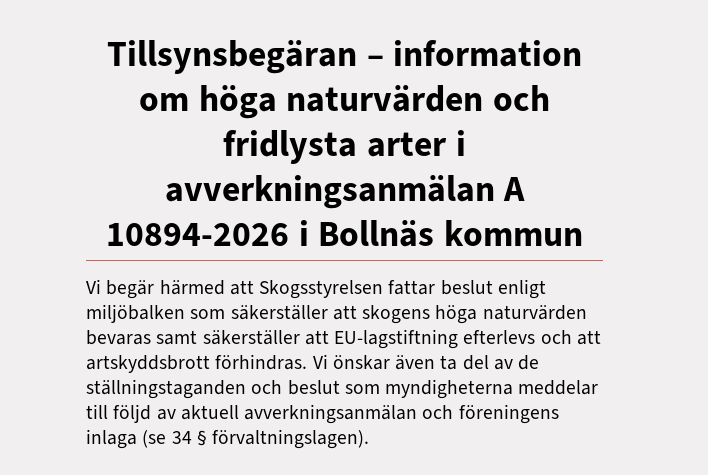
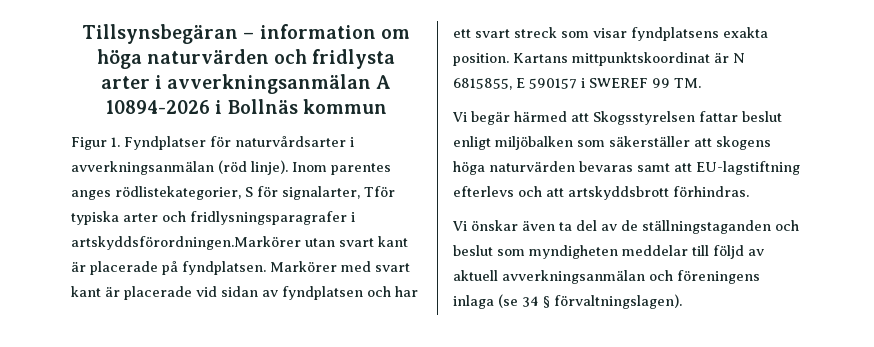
+ Figur 1. Fyndplatser för naturvårdsarter i avverkningsanmälan (röd linje). Inom parentes anges rödlistekategorier, S för signalarter, Tför typiska arter och fridlysningsparagrafer i artskyddsförordningen.Markörer utan svart kant är placerade på fyndplatsen. Markörer med svart kant är placerade vid sidan av fyndplatsen och har ett svart streck som visar fyndplatsens exakta position. Kartans mittpunktskoordinat är N 6815855, E 590157 i SWEREF 99 TM.
- Vi begär härmed att Skogsstyrelsen fattar beslut enligt miljöbalken som säkerställer att skogens höga naturvärden bevaras samt säkerställer att EU-lagstiftning efterlevs och att artskyddsbrott förhindras. Vi önskar även ta del av de ställningstaganden och beslut som myndigheterna meddelar till följd av aktuell avverkningsanmälan och föreningens inlaga (se 34 § förvaltningslagen).
+ Vi begär härmed att Skogsstyrelsen fattar beslut enligt miljöbalken som säkerställer att skogens höga naturvärden bevaras samt att EU-lagstiftning efterlevs och att artskyddsbrott förhindras.
+ Vi önskar även ta del av de ställningstaganden och beslut som myndigheten meddelar till följd av aktuell avverkningsanmälan och föreningens inlaga (se 34 § förvaltningslagen).

